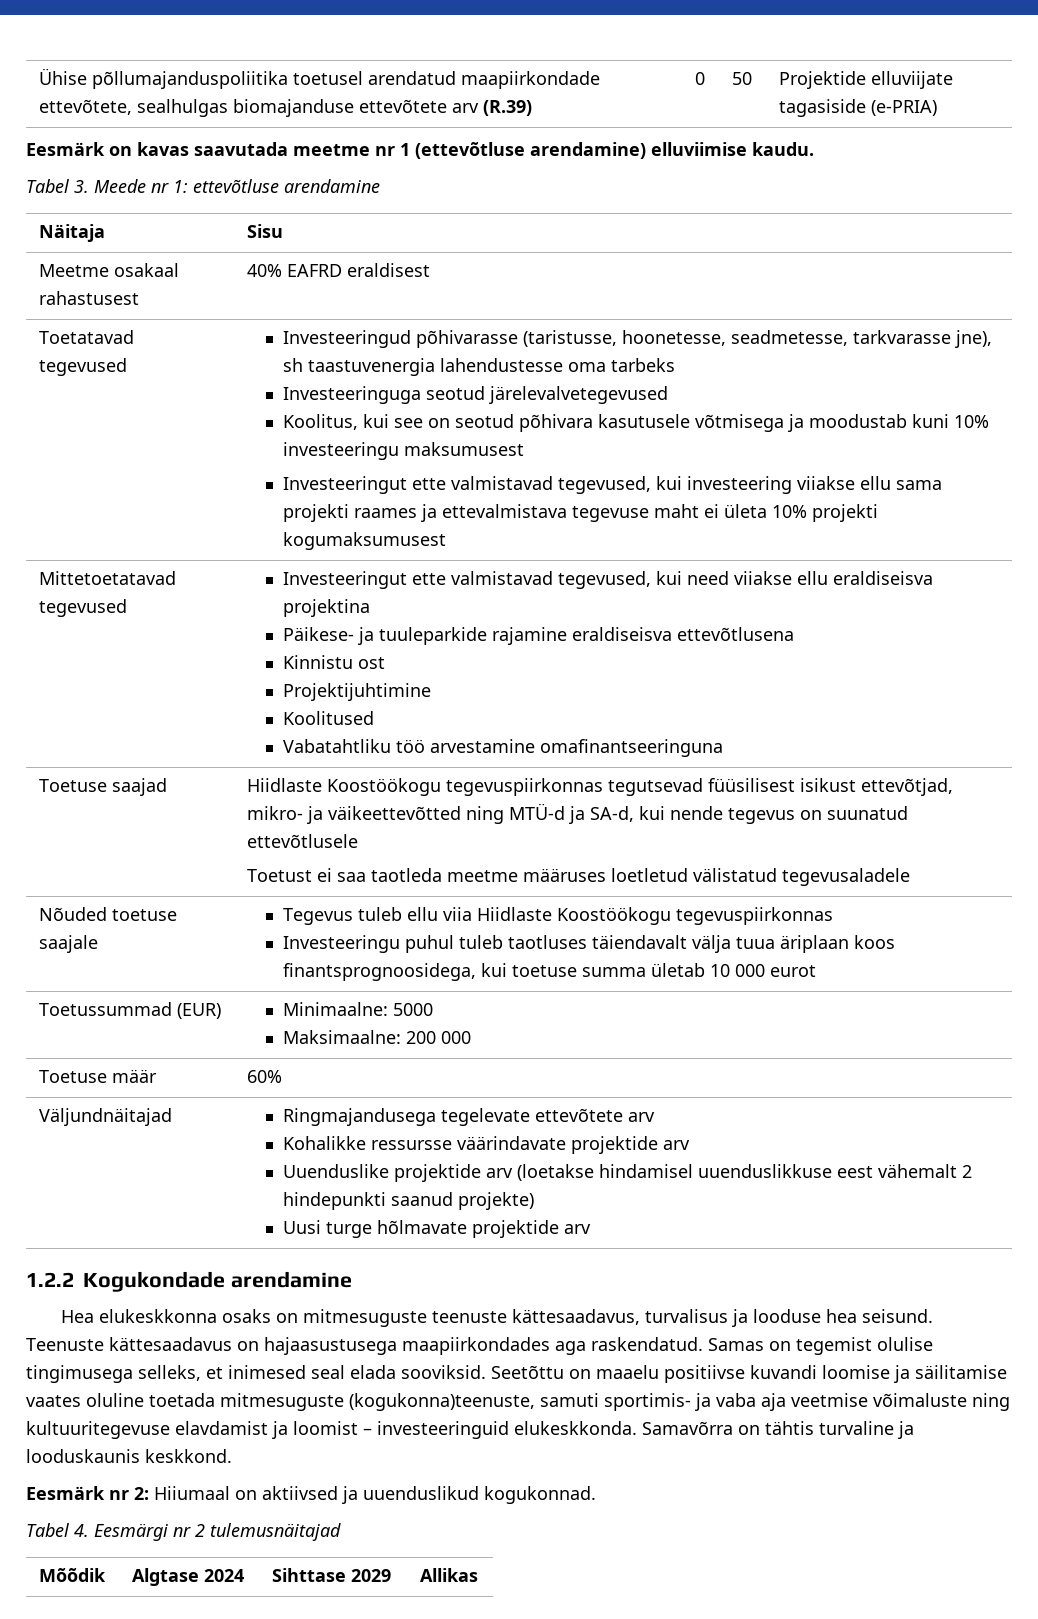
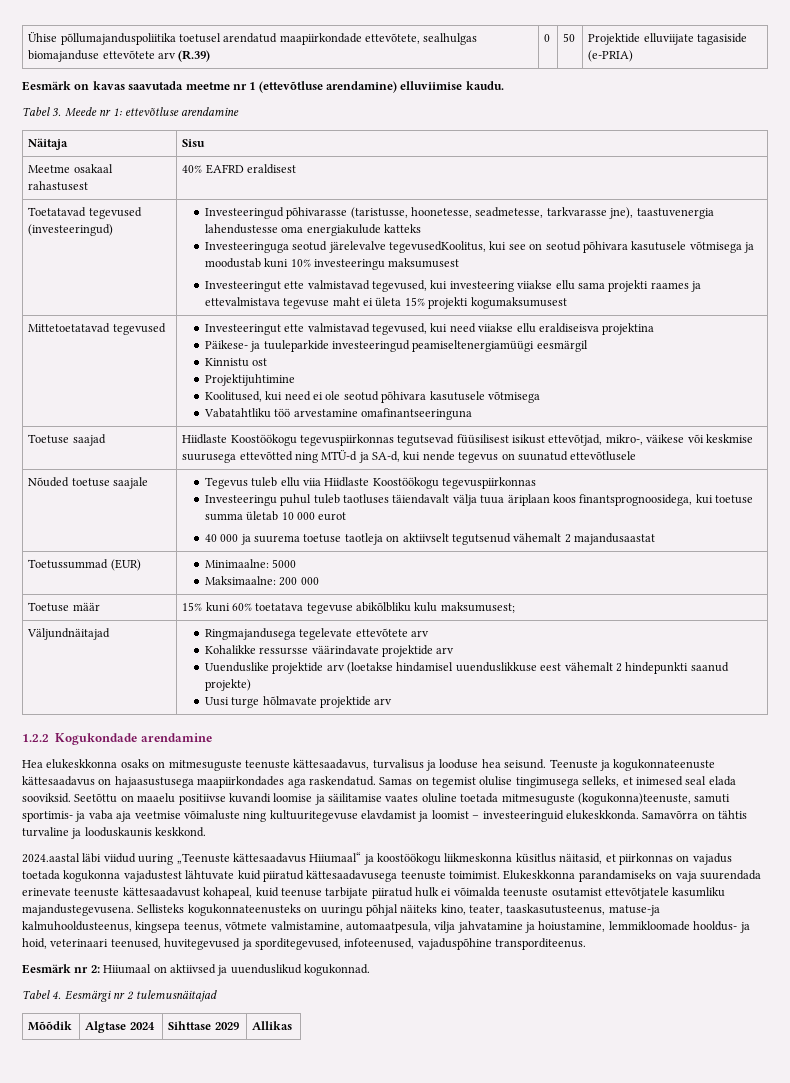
- Toetatavad tegevused
+ Toetatavad tegevused (investeeringud)
- Investeeringud põhivarasse (taristusse, hoonetesse, seadmetesse, tarkvarasse jne), sh taastuvenergia lahendustesse oma tarbeks
+ Investeeringud põhivarasse (taristusse, hoonetesse, seadmetesse, tarkvarasse jne), taastuvenergia lahendustesse oma energiakulude katteks
- Investeeringuga seotud järelevalvetegevused
- Koolitus, kui see on seotud põhivara kasutusele võtmisega ja moodustab kuni 10% investeeringu maksumusest
+ Investeeringuga seotud järelevalve tegevusedKoolitus, kui see on seotud põhivara kasutusele võtmisega ja moodustab kuni 10% investeeringu maksumusest
- Investeeringut ette valmistavad tegevused, kui investeering viiakse ellu sama projekti raames ja ettevalmistava tegevuse maht ei ületa 10% projekti kogumaksumusest
+ Investeeringut ette valmistavad tegevused, kui investeering viiakse ellu sama projekti raames ja ettevalmistava tegevuse maht ei ületa 15% projekti kogumaksumusest
  Mittetoetatavad tegevused | Investeeringut ette valmistavad tegevused, kui need viiakse ellu eraldiseisva projektina
- Päikese- ja tuuleparkide rajamine eraldiseisva ettevõtlusena
+ Päikese- ja tuuleparkide investeeringud peamiseltenergiamüügi eesmärgil
  Kinnistu ost
  Projektijuhtimine
- Koolitused
+ Koolitused, kui need ei ole seotud põhivara kasutusele võtmisega
- Toetuse saajad | Hiidlaste Koostöökogu tegevuspiirkonnas tegutsevad füüsilisest isikust ettevõtjad, mikro- ja väikeettevõtted ning MTÜ-d ja SA-d, kui nende tegevus on suunatud ettevõtlusele
- Toetust ei saa taotleda meetme määruses loetletud välistatud tegevusaladele
+ Toetuse saajad | Hiidlaste Koostöökogu tegevuspiirkonnas tegutsevad füüsilisest isikust ettevõtjad, mikro-, väikese või keskmise suurusega ettevõtted ning MTÜ-d ja SA-d, kui nende tegevus on suunatud ettevõtlusele
  Nõuded toetuse saajale | Tegevus tuleb ellu viia Hiidlaste Koostöökogu tegevuspiirkonnas
  Investeeringu puhul tuleb taotluses täiendavalt välja tuua äriplaan koos finantsprognoosidega, kui toetuse summa ületab 10 000 eurot
+ 40 000 ja suurema toetuse taotleja on aktiivselt tegutsenud vähemalt 2 majandusaastat
- Toetuse määr | 60%
+ Toetuse määr | 15% kuni 60% toetatava tegevuse abikõlbliku kulu maksumusest;
- Teenuste kättesaadavus on hajaasustusega maapiirkondades aga raskendatud.
+ Teenuste ja kogukonnateenuste kättesaadavus on hajaasustusega maapiirkondades aga raskendatud.
+ 2024.aastal läbi viidud uuring „Teenuste kättesaadavus Hiiumaal“ ja koostöökogu liikmeskonna küsitlus näitasid, et piirkonnas on vajadus toetada kogukonna vajadustest lähtuvate kuid piiratud kättesaadavusega teenuste toimimist. Elukeskkonna parandamiseks on vaja suurendada erinevate teenuste kättesaadavust kohapeal, kuid teenuse tarbijate piiratud hulk ei võimalda teenuste osutamist ettevõtjatele kasumliku majandustegevusena. Sellisteks kogukonnateenusteks on uuringu põhjal näiteks kino, teater, taaskasutusteenus, matuse-ja kalmuhooldusteenus, kingsepa teenus, võtmete valmistamine, automaatpesula, vilja jahvatamine ja hoiustamine, lemmikloomade hooldus- ja hoid, veterinaari teenused, huvitegevused ja sporditegevused, infoteenused, vajaduspõhine transporditeenus.

